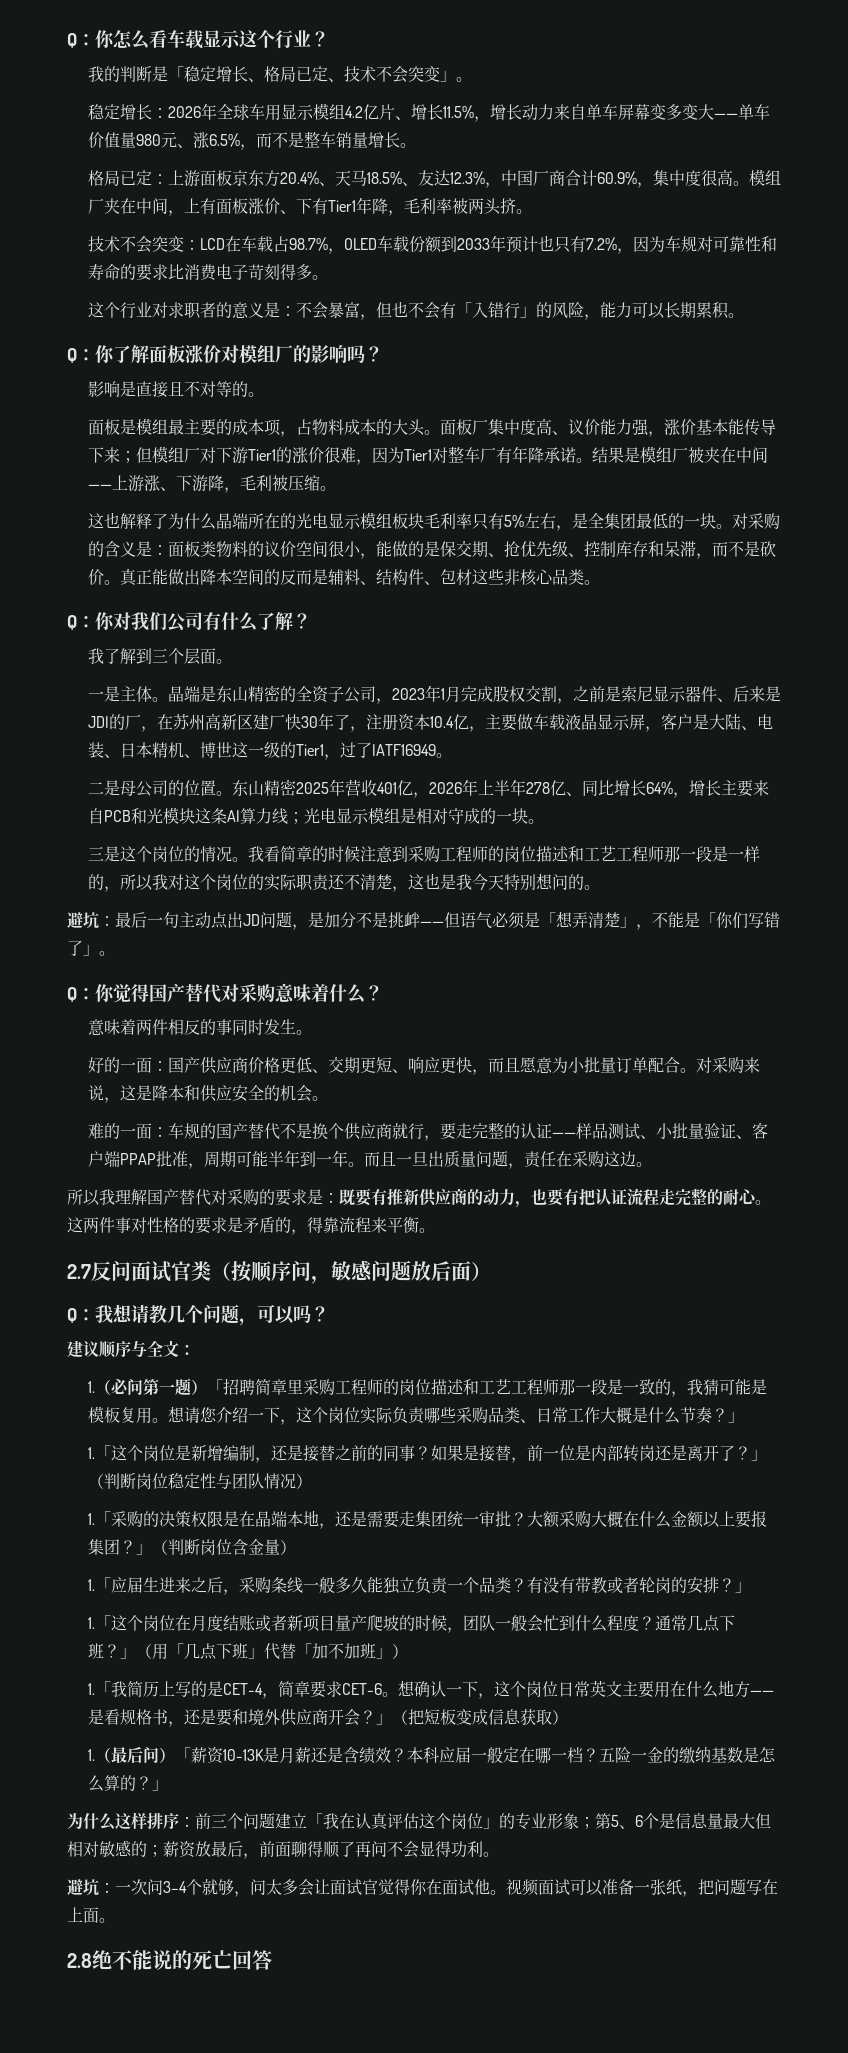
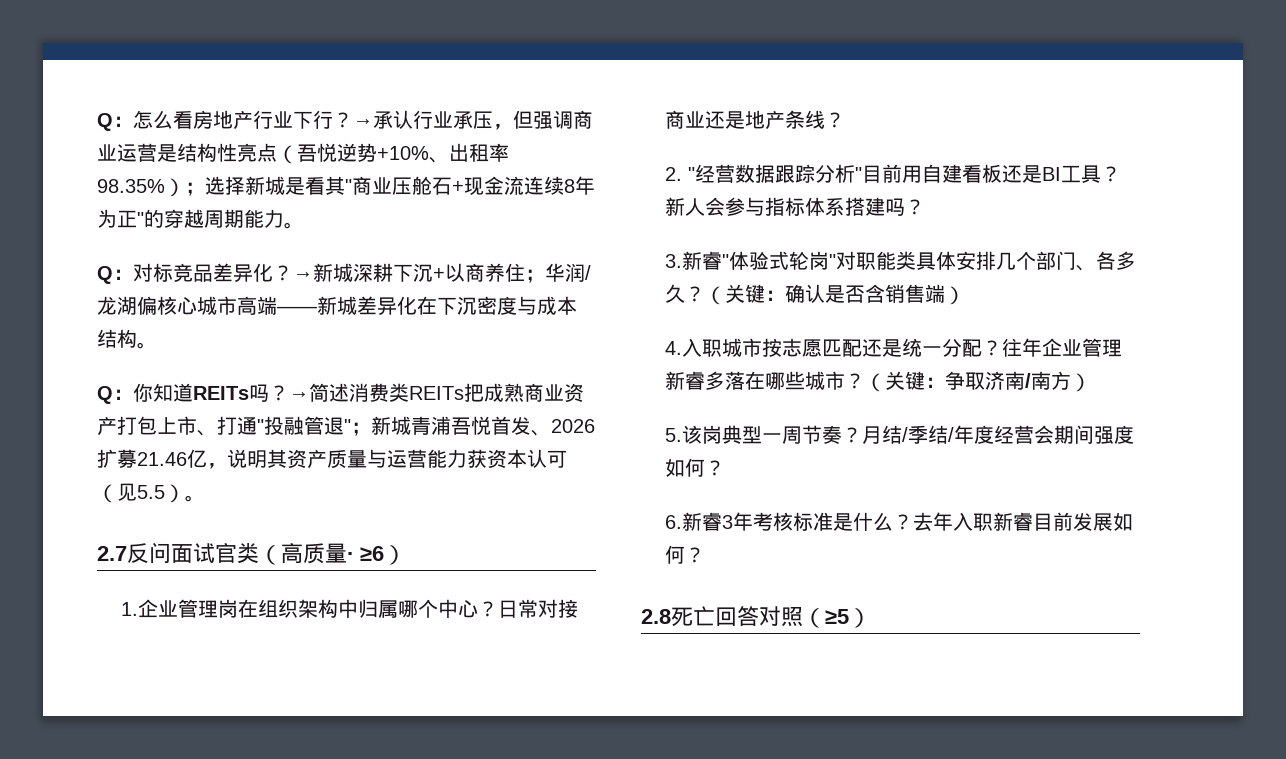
- Q：你怎么看车载显示这个行业？
- 我的判断是「稳定增长、格局已定、技术不会突变」。
- 稳定增长：2026年全球车用显示模组4.2亿片、增长11.5%，增长动力来自单车屏幕变多变大——单车价值量980元、涨6.5%，而不是整车销量增长。
- 格局已定：上游面板京东方20.4%、天马18.5%、友达12.3%，中国厂商合计60.9%，集中度很高。模组厂夹在中间，上有面板涨价、下有Tier1年降，毛利率被两头挤。
- 技术不会突变：LCD在车载占98.7%，OLED车载份额到2033年预计也只有7.2%，因为车规对可靠性和寿命的要求比消费电子苛刻得多。
- 这个行业对求职者的意义是：不会暴富，但也不会有「入错行」的风险，能力可以长期累积。
- Q：你了解面板涨价对模组厂的影响吗？
- 影响是直接且不对等的。
- 面板是模组最主要的成本项，占物料成本的大头。面板厂集中度高、议价能力强，涨价基本能传导下来；但模组厂对下游Tier1的涨价很难，因为Tier1对整车厂有年降承诺。结果是模组厂被夹在中间——上游涨、下游降，毛利被压缩。
- 这也解释了为什么晶端所在的光电显示模组板块毛利率只有5%左右，是全集团最低的一块。对采购的含义是：面板类物料的议价空间很小，能做的是保交期、抢优先级、控制库存和呆滞，而不是砍价。真正能做出降本空间的反而是辅料、结构件、包材这些非核心品类。
- Q：你对我们公司有什么了解？
- 我了解到三个层面。
- 一是主体。晶端是东山精密的全资子公司，2023年1月完成股权交割，之前是索尼显示器件、后来是JDI的厂，在苏州高新区建厂快30年了，注册资本10.4亿，主要做车载液晶显示屏，客户是大陆、电装、日本精机、博世这一级的Tier1，过了IATF16949。
- 二是母公司的位置。东山精密2025年营收401亿，2026年上半年278亿、同比增长64%，增长主要来自PCB和光模块这条AI算力线；光电显示模组是相对守成的一块。
- 三是这个岗位的情况。我看简章的时候注意到采购工程师的岗位描述和工艺工程师那一段是一样的，所以我对这个岗位的实际职责还不清楚，这也是我今天特别想问的。
- 避坑：最后一句主动点出JD问题，是加分不是挑衅——但语气必须是「想弄清楚」，不能是「你们写错了」。
- Q：你觉得国产替代对采购意味着什么？
- 意味着两件相反的事同时发生。
- 好的一面：国产供应商价格更低、交期更短、响应更快，而且愿意为小批量订单配合。对采购来说，这是降本和供应安全的机会。
- 难的一面：车规的国产替代不是换个供应商就行，要走完整的认证——样品测试、小批量验证、客户端PPAP批准，周期可能半年到一年。而且一旦出质量问题，责任在采购这边。
- 所以我理解国产替代对采购的要求是：既要有推新供应商的动力，也要有把认证流程走完整的耐心。这两件事对性格的要求是矛盾的，得靠流程来平衡。
+ Q：怎么看房地产行业下行？→承认行业承压，但强调商业运营是结构性亮点（吾悦逆势+10%、出租率98.35%）；选择新城是看其"商业压舱石+现金流连续8年为正"的穿越周期能力。
+ Q：对标竞品差异化？→新城深耕下沉+以商养住；华润/龙湖偏核心城市高端——新城差异化在下沉密度与成本结构。
+ Q：你知道REITs吗？→简述消费类REITs把成熟商业资产打包上市、打通"投融管退"；新城青浦吾悦首发、2026扩募21.46亿，说明其资产质量与运营能力获资本认可（见5.5）。
- 2.7反问面试官类（按顺序问，敏感问题放后面）
- Q：我想请教几个问题，可以吗？
- 建议顺序与全文：
- 1.（必问第一题）「招聘简章里采购工程师的岗位描述和工艺工程师那一段是一致的，我猜可能是模板复用。想请您介绍一下，这个岗位实际负责哪些采购品类、日常工作大概是什么节奏？」
- 1.「这个岗位是新增编制，还是接替之前的同事？如果是接替，前一位是内部转岗还是离开了？」（判断岗位稳定性与团队情况）
- 1.「采购的决策权限是在晶端本地，还是需要走集团统一审批？大额采购大概在什么金额以上要报集团？」（判断岗位含金量）
- 1.「应届生进来之后，采购条线一般多久能独立负责一个品类？有没有带教或者轮岗的安排？」
- 1.「这个岗位在月度结账或者新项目量产爬坡的时候，团队一般会忙到什么程度？通常几点下班？」（用「几点下班」代替「加不加班」）
- 1.「我简历上写的是CET-4，简章要求CET-6。想确认一下，这个岗位日常英文主要用在什么地方——是看规格书，还是要和境外供应商开会？」（把短板变成信息获取）
- 1.（最后问）「薪资10-13K是月薪还是含绩效？本科应届一般定在哪一档？五险一金的缴纳基数是怎么算的？」
- 为什么这样排序：前三个问题建立「我在认真评估这个岗位」的专业形象；第5、6个是信息量最大但相对敏感的；薪资放最后，前面聊得顺了再问不会显得功利。
- 避坑：一次问3–4个就够，问太多会让面试官觉得你在面试他。视频面试可以准备一张纸，把问题写在上面。
- 2.8绝不能说的死亡回答
+ 2.7反问面试官类（高质量· ≥6）
+ 1.企业管理岗在组织架构中归属哪个中心？日常对接商业还是地产条线？
+ 2. "经营数据跟踪分析"目前用自建看板还是BI工具？新人会参与指标体系搭建吗？
+ 3.新睿"体验式轮岗"对职能类具体安排几个部门、各多久？（关键：确认是否含销售端）
+ 4.入职城市按志愿匹配还是统一分配？往年企业管理新睿多落在哪些城市？（关键：争取济南/南方）
+ 5.该岗典型一周节奏？月结/季结/年度经营会期间强度如何？
+ 6.新睿3年考核标准是什么？去年入职新睿目前发展如何？
+ 2.8死亡回答对照（≥5）

